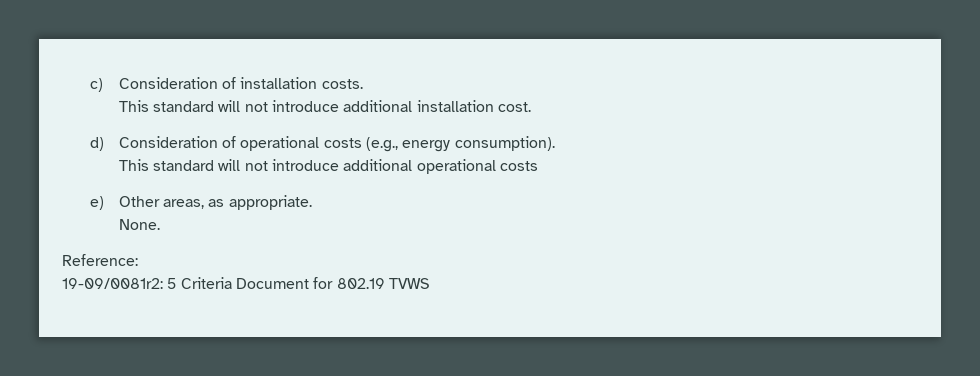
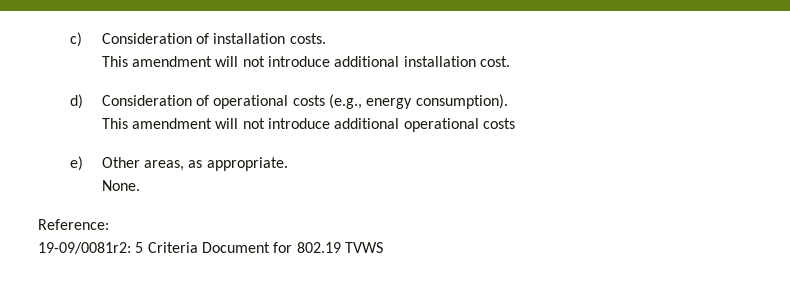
- This standard will not introduce additional installation cost.
+ This amendment will not introduce additional installation cost.
- This standard will not introduce additional operational costs
+ This amendment will not introduce additional operational costs

